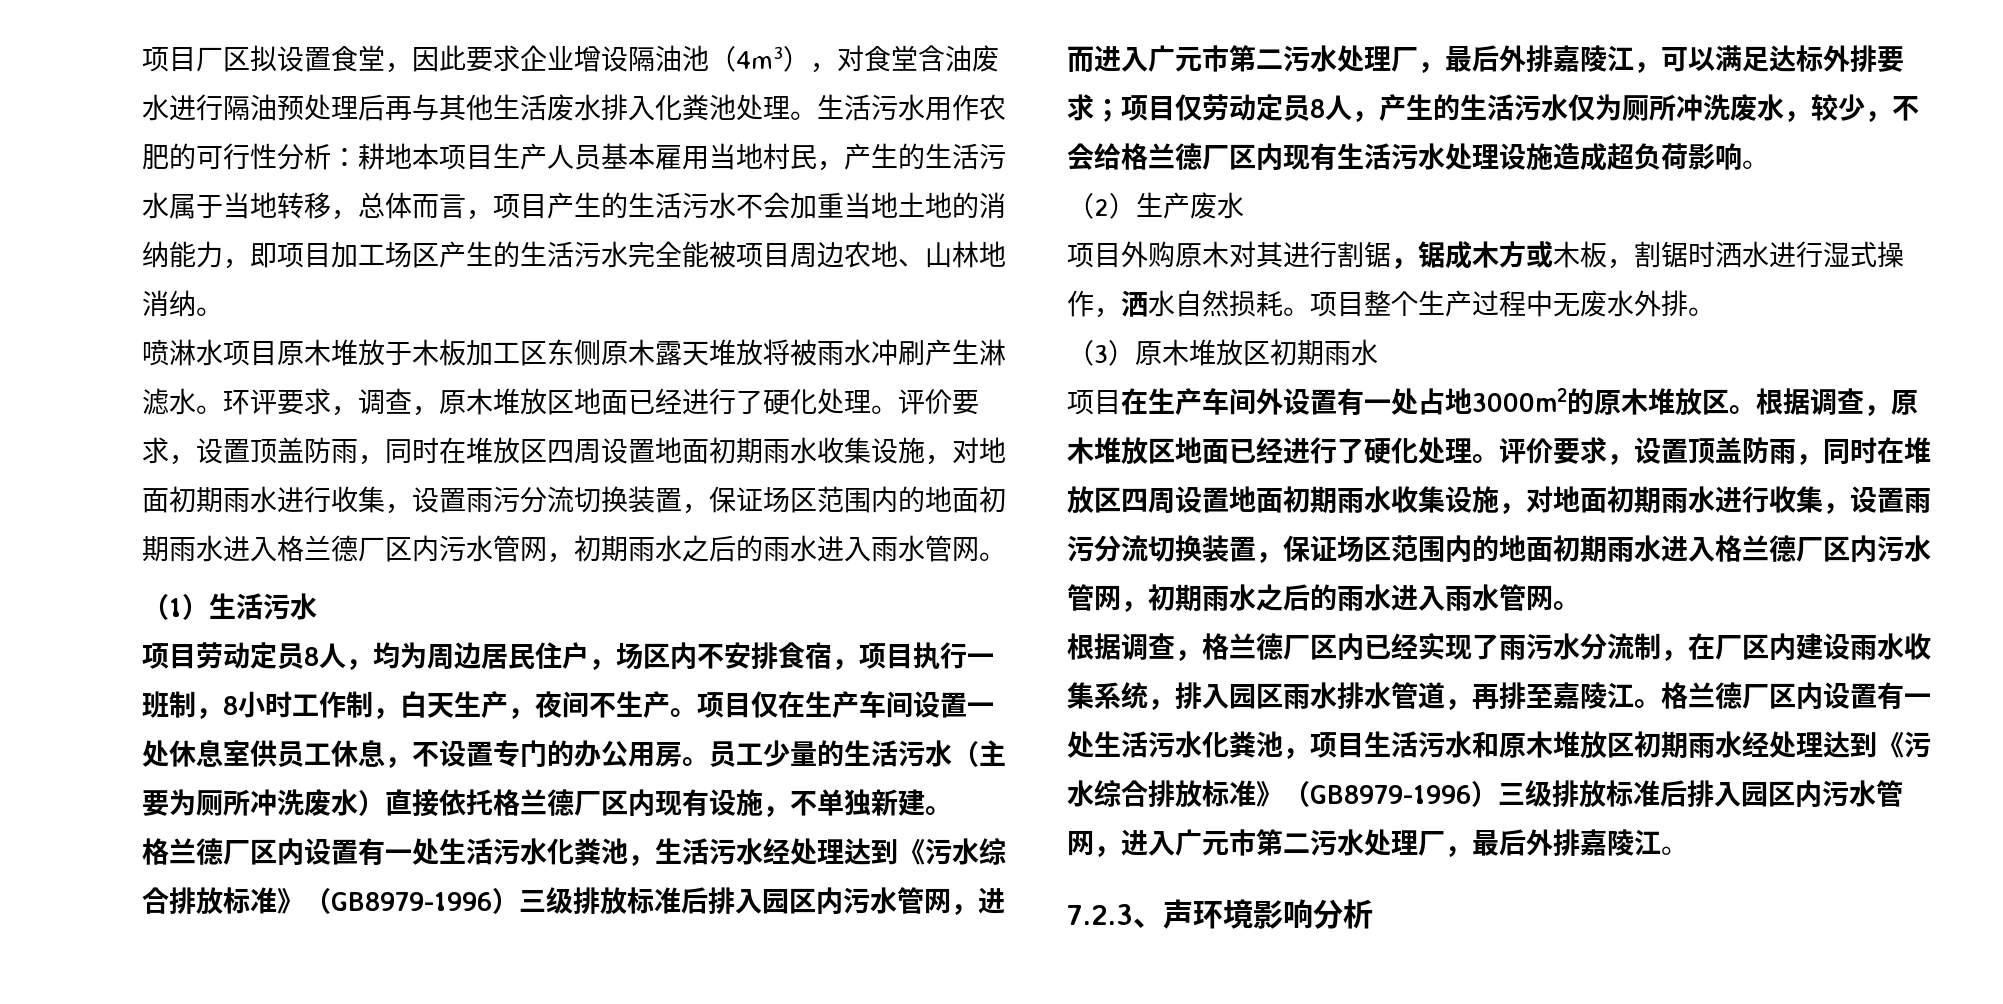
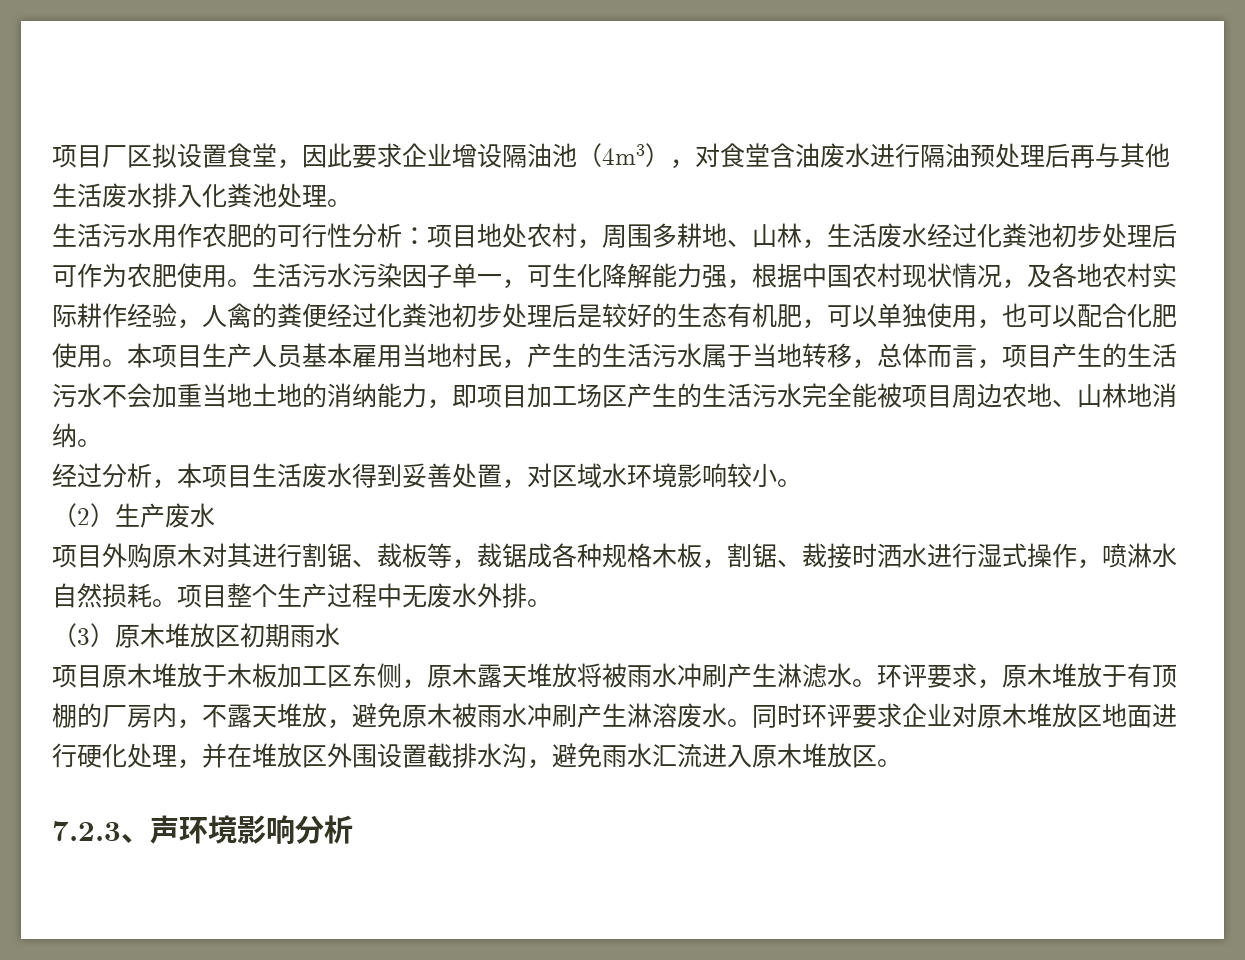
- 项目厂区拟设置食堂，因此要求企业增设隔油池（4m3），对食堂含油废水进行隔油预处理后再与其他生活废水排入化粪池处理。生活污水用作农肥的可行性分析：
+ 项目厂区拟设置食堂，因此要求企业增设隔油池（4m3），对食堂含油废水进行隔油预处理后再与其他生活废水排入化粪池处理。
+ 生活污水用作农肥的可行性分析：
- 耕地本项目生产人员基本雇用当地村民，产生的生活污水属于当地转移，总体而言，项目产生的生活污水不会加重当地土地的消纳能力，即项目加工场区产生的生活污水完全能被项目周边农地、山林地消纳。
+ 项目地处农村，周围多耕地、山林，生活废水经过化粪池初步处理后可作为农肥使用。生活污水污染因子单一，可生化降解能力强，根据中国农村现状情况，及各地农村实际耕作经验，人禽的粪便经过化粪池初步处理后是较好的生态有机肥，可以单独使用，也可以配合化肥使用。本项目生产人员基本雇用当地村民，产生的生活污水属于当地转移，总体而言，项目产生的生活污水不会加重当地土地的消纳能力，即项目加工场区产生的生活污水完全能被项目周边农地、山林地消纳。
- 喷淋水项目原木堆放于木板加工区东侧原木露天堆放将被雨水冲刷产生淋滤水。环评要求，调查，原木堆放区地面已经进行了硬化处理。评价要求，设置顶盖防雨，同时在堆放区四周设置地面初期雨水收集设施，对地面初期雨水进行收集，设置雨污分流切换装置，保证场区范围内的地面初期雨水进入格兰德厂区内污水管网，初期雨水之后的雨水进入雨水管网。
- （1）生活污水
- 项目劳动定员8人，均为周边居民住户，场区内不安排食宿，项目执行一班制，8小时工作制，白天生产，夜间不生产。项目仅在生产车间设置一处休息室供员工休息，不设置专门的办公用房。员工少量的生活污水（主要为厕所冲洗废水）直接依托格兰德厂区内现有设施，不单独新建。
- 格兰德厂区内设置有一处生活污水化粪池，生活污水经处理达到《污水综合排放标准》（GB8979-1996）三级排放标准后排入园区内污水管网，进而进入广元市第二污水处理厂，最后外排嘉陵江，可以满足达标外排要求；项目仅劳动定员8人，产生的生活污水仅为厕所冲洗废水，较少，不会给格兰德厂区内现有生活污水处理设施造成超负荷影响。
+ 经过分析，本项目生活废水得到妥善处置，对区域水环境影响较小。
- 项目外购原木对其进行割锯，锯成木方或木板，割锯时洒水进行湿式操作，洒水自然损耗。
+ 项目外购原木对其进行割锯、裁板等，裁锯成各种规格木板，割锯、裁接时洒水进行湿式操作，喷淋水自然损耗。
- 项目在生产车间外设置有一处占地3000m2的原木堆放区。根据调查，原木堆放区地面已经进行了硬化处理。评价要求，设置顶盖防雨，同时在堆放区四周设置地面初期雨水收集设施，对地面初期雨水进行收集，设置雨污分流切换装置，保证场区范围内的地面初期雨水进入格兰德厂区内污水管网，初期雨水之后的雨水进入雨水管网。
- 根据调查，格兰德厂区内已经实现了雨污水分流制，在厂区内建设雨水收集系统，排入园区雨水排水管道，再排至嘉陵江。格兰德厂区内设置有一处生活污水化粪池，项目生活污水和原木堆放区初期雨水经处理达到《污水综合排放标准》（GB8979-1996）三级排放标准后排入园区内污水管网，进入广元市第二污水处理厂，最后外排嘉陵江。
+ 项目原木堆放于木板加工区东侧，原木露天堆放将被雨水冲刷产生淋滤水。环评要求，原木堆放于有顶棚的厂房内，不露天堆放，避免原木被雨水冲刷产生淋溶废水。同时环评要求企业对原木堆放区地面进行硬化处理，并在堆放区外围设置截排水沟，避免雨水汇流进入原木堆放区。

